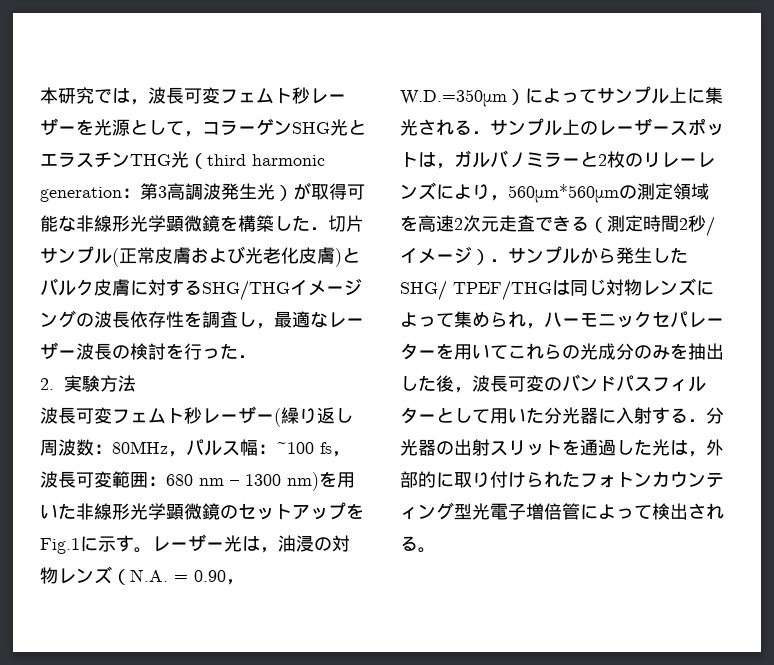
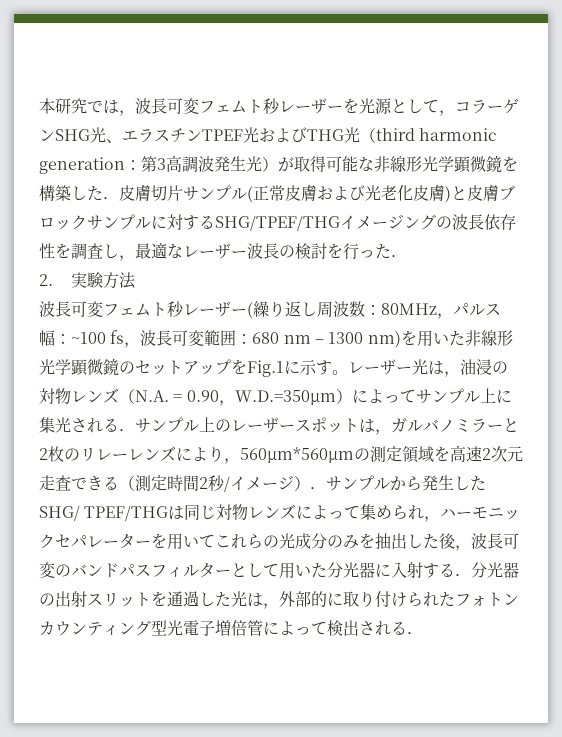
- 本研究では，波長可変フェムト秒レーザーを光源として，コラーゲンSHG光とエラスチンTHG光（third harmonic generation：
+ 本研究では，波長可変フェムト秒レーザーを光源として，コラーゲンSHG光、エラスチンTPEF光およびTHG光（third harmonic generation：
- 第3高調波発生光）が取得可能な非線形光学顕微鏡を構築した．切片サンプル(正常皮膚および光老化皮膚)とバルク皮膚に対するSHG/THGイメージングの波長依存性を調査し，最適なレーザー波長の検討を行った．
+ 第3高調波発生光）が取得可能な非線形光学顕微鏡を構築した．皮膚切片サンプル(正常皮膚および光老化皮膚)と皮膚ブロックサンプルに対するSHG/TPEF/THGイメージングの波長依存性を調査し，最適なレーザー波長の検討を行った．
- レーザー光は，油浸の対物レンズ（N.A. = 0.90，W.D.=350μm）によってサンプル上に集光される．サンプル上のレーザースポットは，ガルバノミラーと2枚のリレーレンズにより，560μm*560μmの測定領域を高速2次元走査できる（測定時間2秒/イメージ）．サンプルから発生したSHG/ TPEF/THGは同じ対物レンズによって集められ，ハーモニックセパレーターを用いてこれらの光成分のみを抽出した後，波長可変のバンドパスフィルターとして用いた分光器に入射する．分光器の出射スリットを通過した光は，外部的に取り付けられたフォトンカウンティング型光電子増倍管によって検出される。
+ レーザー光は，油浸の対物レンズ（N.A. = 0.90，W.D.=350μm）によってサンプル上に集光される．サンプル上のレーザースポットは，ガルバノミラーと2枚のリレーレンズにより，560μm*560μmの測定領域を高速2次元走査できる（測定時間2秒/イメージ）．サンプルから発生したSHG/ TPEF/THGは同じ対物レンズによって集められ，ハーモニックセパレーターを用いてこれらの光成分のみを抽出した後，波長可変のバンドパスフィルターとして用いた分光器に入射する．分光器の出射スリットを通過した光は，外部的に取り付けられたフォトンカウンティング型光電子増倍管によって検出される．

